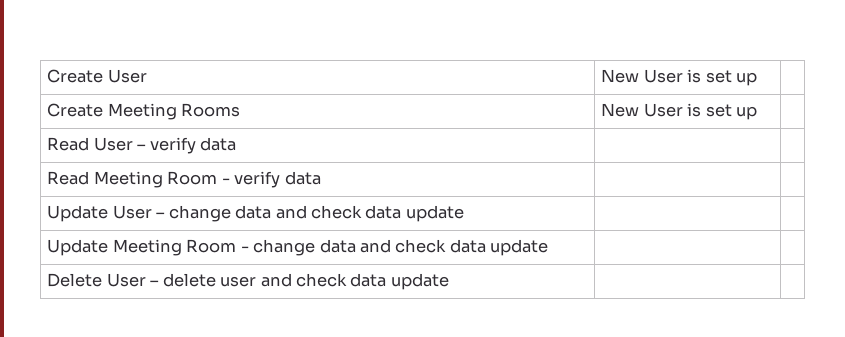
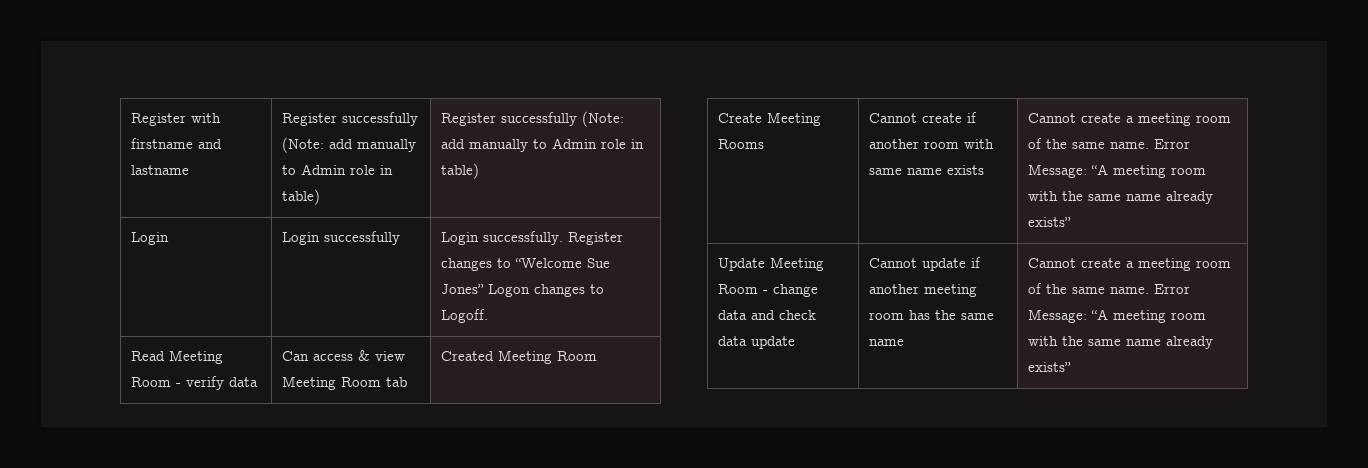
- Create User | New User is set up |
- Create Meeting Rooms | New User is set up |
- Read User – verify data | |
+ Register with firstname and lastname | Register successfully (Note: add manually to Admin role in table) | Register successfully (Note: add manually to Admin role in table)
+ Login | Login successfully | Login successfully. Register changes to “Welcome Sue Jones” Logon changes to Logoff.
- Read Meeting Room - verify data | |
- Update User – change data and check data update | |
+ Read Meeting Room - verify data | Can access & view Meeting Room tab | Created Meeting Room
+ Create Meeting Rooms | Cannot create if another room with same name exists | Cannot create a meeting room of the same name. Error Message: “A meeting room with the same name already exists”
- Update Meeting Room - change data and check data update | |
- Delete User – delete user and check data update | |
+ Update Meeting Room - change data and check data update | Cannot update if another meeting room has the same name | Cannot create a meeting room of the same name. Error Message: “A meeting room with the same name already exists”

